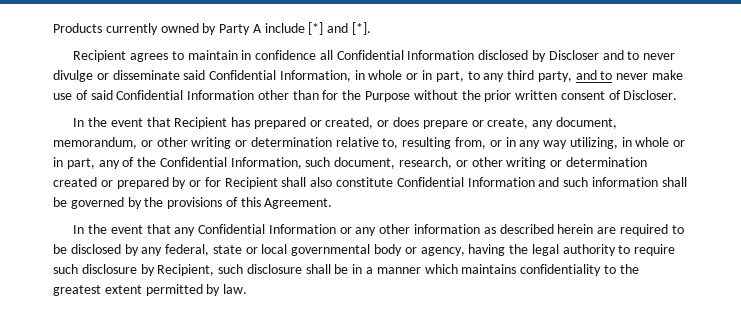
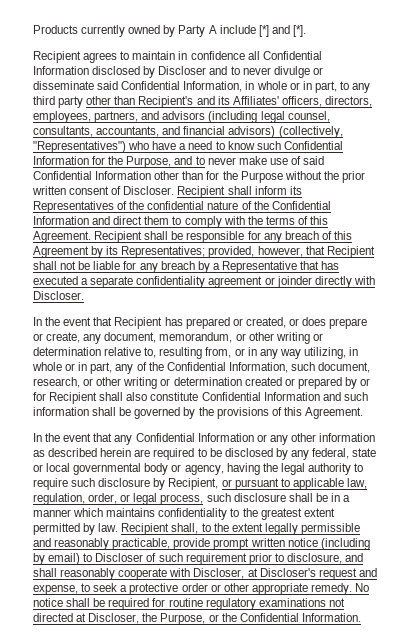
- Recipient agrees to maintain in confidence all Confidential Information disclosed by Discloser and to never divulge or disseminate said Confidential Information, in whole or in part, to any third party, and to never make use of said Confidential Information other than for the Purpose without the prior written consent of Discloser.
+ Recipient agrees to maintain in confidence all Confidential Information disclosed by Discloser and to never divulge or disseminate said Confidential Information, in whole or in part, to any third party other than Recipient's and its Affiliates' officers, directors, employees, partners, and advisors (including legal counsel, consultants, accountants, and financial advisors) (collectively, "Representatives") who have a need to know such Confidential Information for the Purpose, and to never make use of said Confidential Information other than for the Purpose without the prior written consent of Discloser. Recipient shall inform its Representatives of the confidential nature of the Confidential Information and direct them to comply with the terms of this Agreement. Recipient shall be responsible for any breach of this Agreement by its Representatives; provided, however, that Recipient shall not be liable for any breach by a Representative that has executed a separate confidentiality agreement or joinder directly with Discloser.
- In the event that any Confidential Information or any other information as described herein are required to be disclosed by any federal, state or local governmental body or agency, having the legal authority to require such disclosure by Recipient, such disclosure shall be in a manner which maintains confidentiality to the greatest extent permitted by law.
+ In the event that any Confidential Information or any other information as described herein are required to be disclosed by any federal, state or local governmental body or agency, having the legal authority to require such disclosure by Recipient, or pursuant to applicable law, regulation, order, or legal process, such disclosure shall be in a manner which maintains confidentiality to the greatest extent permitted by law.
+ Recipient shall, to the extent legally permissible and reasonably practicable, provide prompt written notice (including by email) to Discloser of such requirement prior to disclosure, and shall reasonably cooperate with Discloser, at Discloser's request and expense, to seek a protective order or other appropriate remedy. No notice shall be required for routine regulatory examinations not directed at Discloser, the Purpose, or the Confidential Information.

